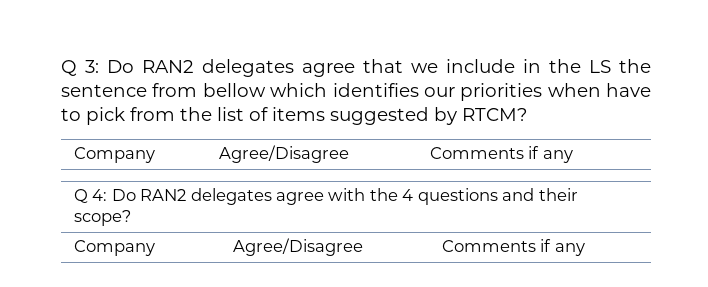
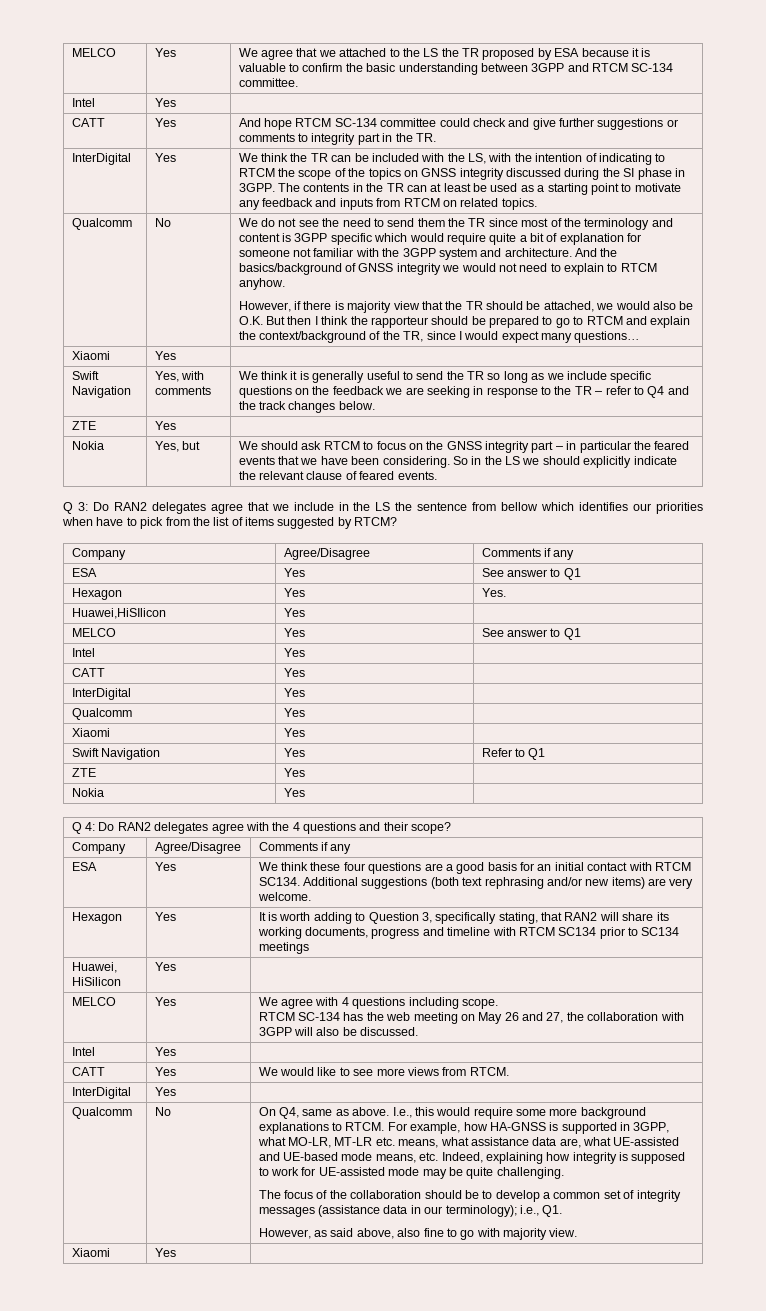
+ MELCO | Yes | We agree that we attached to the LS the TR proposed by ESA because it is valuable to confirm the basic understanding between 3GPP and RTCM SC-134 committee.
+ Intel | Yes |
+ CATT | Yes | And hope RTCM SC-134 committee could check and give further suggestions or comments to integrity part in the TR.
+ InterDigital | Yes | We think the TR can be included with the LS, with the intention of indicating to RTCM the scope of the topics on GNSS integrity discussed during the SI phase in 3GPP. The contents in the TR can at least be used as a starting point to motivate any feedback and inputs from RTCM on related topics.
+ Qualcomm | No | We do not see the need to send them the TR since most of the terminology and content is 3GPP specific which would require quite a bit of explanation for someone not familiar with the 3GPP system and architecture. And the basics/background of GNSS integrity we would not need to explain to RTCM anyhow.
+ However, if there is majority view that the TR should be attached, we would also be O.K. But then I think the rapporteur should be prepared to go to RTCM and explain the context/background of the TR, since I would expect many questions…
+ Xiaomi | Yes |
+ Swift Navigation | Yes, with comments | We think it is generally useful to send the TR so long as we include specific questions on the feedback we are seeking in response to the TR – refer to Q4 and the track changes below.
+ ZTE | Yes |
+ Nokia | Yes, but | We should ask RTCM to focus on the GNSS integrity part – in particular the feared events that we have been considering. So in the LS we should explicitly indicate the relevant clause of feared events.
+ ESA | Yes | See answer to Q1
+ Hexagon | Yes | Yes.
+ Huawei,HiSIlicon | Yes |
+ MELCO | Yes | See answer to Q1
+ Intel | Yes |
+ CATT | Yes |
+ InterDigital | Yes |
+ Qualcomm | Yes |
+ Xiaomi | Yes |
+ Swift Navigation | Yes | Refer to Q1
+ ZTE | Yes |
+ Nokia | Yes |
+ ESA | Yes | We think these four questions are a good basis for an initial contact with RTCM SC134. Additional suggestions (both text rephrasing and/or new items) are very welcome.
+ Hexagon | Yes | It is worth adding to Question 3, specifically stating, that RAN2 will share its working documents, progress and timeline with RTCM SC134 prior to SC134 meetings
+ Huawei, HiSilicon | Yes |
+ MELCO | Yes | We agree with 4 questions including scope.
+ RTCM SC-134 has the web meeting on May 26 and 27, the collaboration with 3GPP will also be discussed.
+ Intel | Yes |
+ CATT | Yes | We would like to see more views from RTCM.
+ InterDigital | Yes |
+ Qualcomm | No | On Q4, same as above. I.e., this would require some more background explanations to RTCM. For example, how HA-GNSS is supported in 3GPP, what MO-LR, MT-LR etc. means, what assistance data are, what UE-assisted and UE-based mode means, etc. Indeed, explaining how integrity is supposed to work for UE-assisted mode may be quite challenging.
+ The focus of the collaboration should be to develop a common set of integrity messages (assistance data in our terminology); i.e., Q1.
+ However, as said above, also fine to go with majority view.
+ Xiaomi | Yes |

